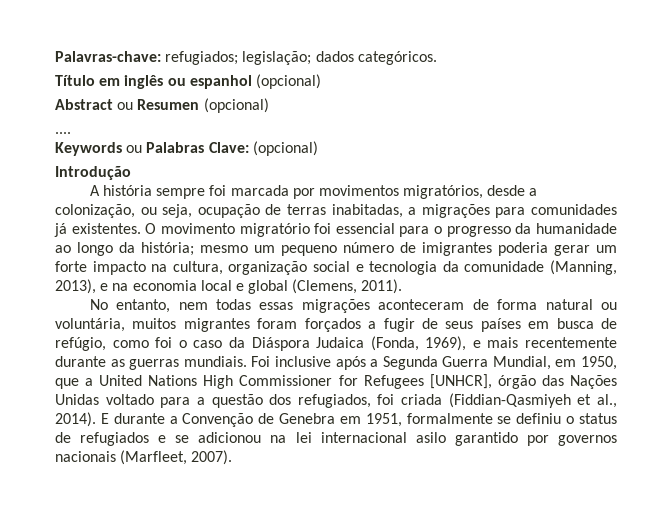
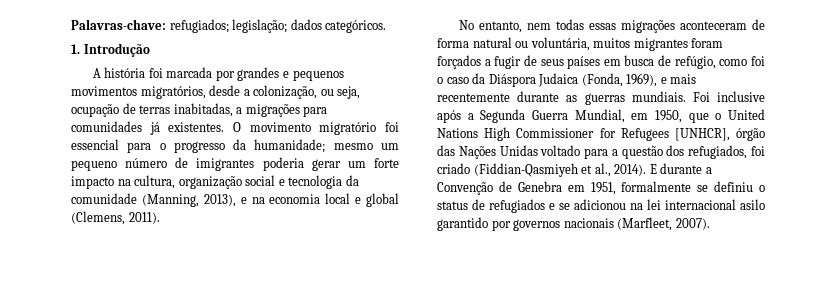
- Título em inglês ou espanhol (opcional)
- Abstract ou Resumen (opcional)
- ....
- Keywords ou Palabras Clave: (opcional)
- Introdução
+ 1. Introdução
- A história sempre foi marcada por movimentos migratórios, desde a colonização, ou seja, ocupação de terras inabitadas, a migrações para comunidades já existentes.
+ A história foi marcada por grandes e pequenos movimentos migratórios, desde a colonização, ou seja, ocupação de terras inabitadas, a migrações para comunidades já existentes.
- O movimento migratório foi essencial para o progresso da humanidade ao longo da história; mesmo um pequeno número de imigrantes poderia gerar um forte impacto na cultura, organização social e tecnologia da comunidade (Manning, 2013), e na economia local e global (Clemens, 2011).
+ O movimento migratório foi essencial para o progresso da humanidade; mesmo um pequeno número de imigrantes poderia gerar um forte impacto na cultura, organização social e tecnologia da comunidade (Manning, 2013), e na economia local e global (Clemens, 2011).
- Foi inclusive após a Segunda Guerra Mundial, em 1950, que a United Nations High Commissioner for Refugees [UNHCR], órgão das Nações Unidas voltado para a questão dos refugiados, foi criada (Fiddian-Qasmiyeh et al., 2014).
+ Foi inclusive após a Segunda Guerra Mundial, em 1950, que o United Nations High Commissioner for Refugees [UNHCR], órgão das Nações Unidas voltado para a questão dos refugiados, foi criado (Fiddian-Qasmiyeh et al., 2014).

